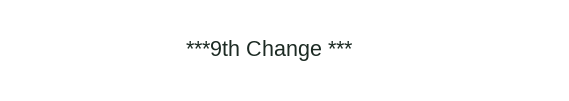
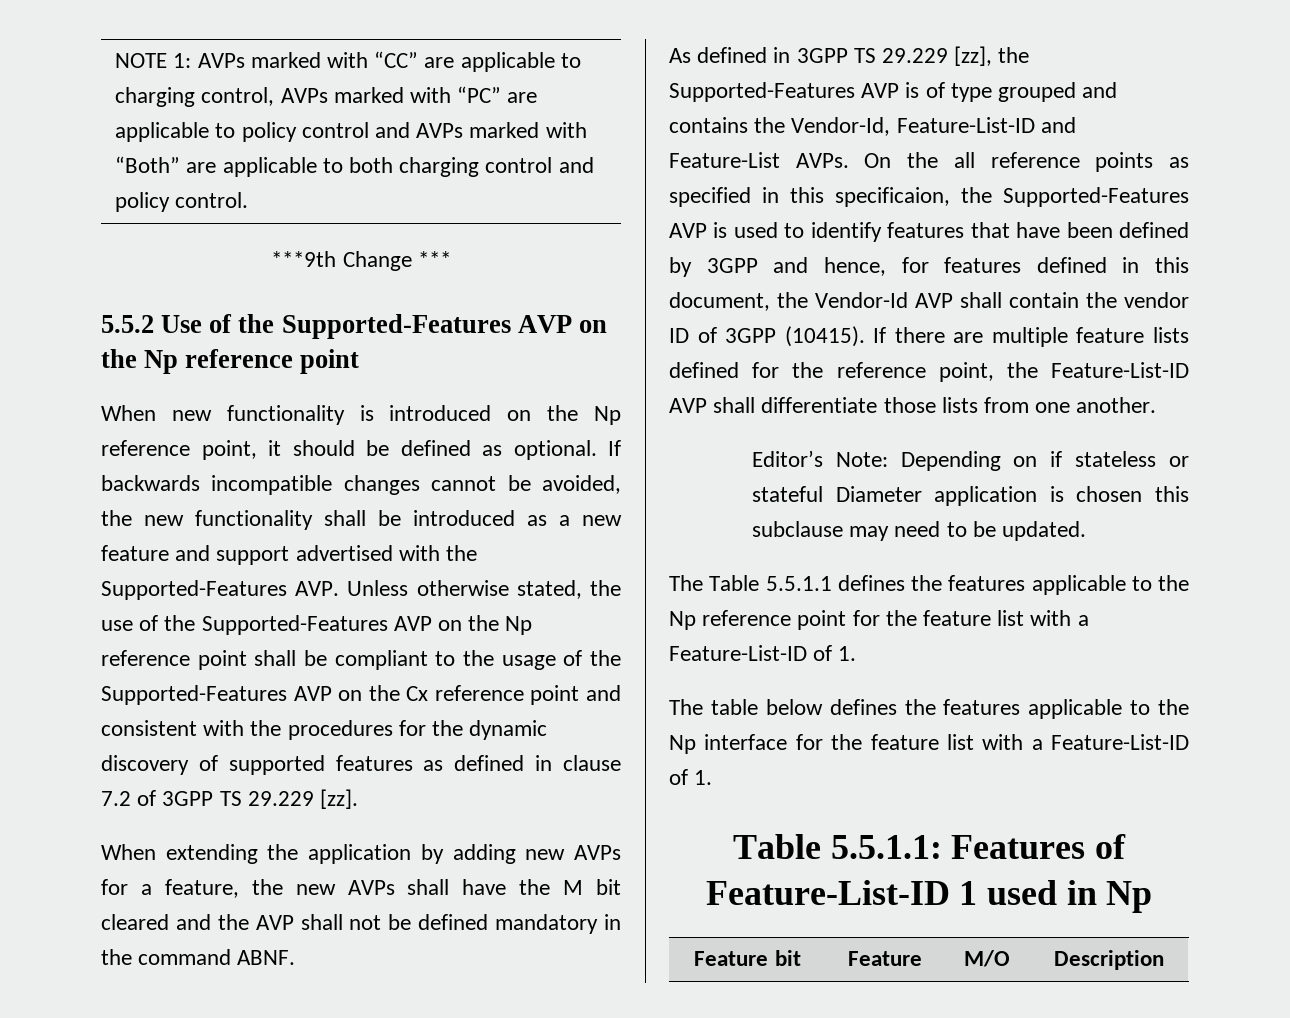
+ NOTE 1: AVPs marked with “CC” are applicable to charging control, AVPs marked with “PC” are applicable to policy control and AVPs marked with “Both” are applicable to both charging control and policy control.
  ***9th Change ***
+ 5.5.2 Use of the Supported-Features AVP on the Np reference point
+ When new functionality is introduced on the Np reference point, it should be defined as optional. If backwards incompatible changes cannot be avoided, the new functionality shall be introduced as a new feature and support advertised with the Supported-Features AVP. Unless otherwise stated, the use of the Supported-Features AVP on the Np reference point shall be compliant to the usage of the Supported-Features AVP on the Cx reference point and consistent with the procedures for the dynamic discovery of supported features as defined in clause 7.2 of 3GPP TS 29.229 [zz].
+ When extending the application by adding new AVPs for a feature, the new AVPs shall have the M bit cleared and the AVP shall not be defined mandatory in the command ABNF.
+ As defined in 3GPP TS 29.229 [zz], the Supported-Features AVP is of type grouped and contains the Vendor-Id, Feature-List-ID and Feature-List AVPs. On the all reference points as specified in this specificaion, the Supported-Features AVP is used to identify features that have been defined by 3GPP and hence, for features defined in this document, the Vendor-Id AVP shall contain the vendor ID of 3GPP (10415). If there are multiple feature lists defined for the reference point, the Feature-List-ID AVP shall differentiate those lists from one another.
+ Editor’s Note: Depending on if stateless or stateful Diameter application is chosen this subclause may need to be updated.
+ The Table 5.5.1.1 defines the features applicable to the Np reference point for the feature list with a Feature-List-ID of 1.
+ The table below defines the features applicable to the Np interface for the feature list with a Feature-List-ID of 1.
+ Table 5.5.1.1: Features of Feature-List-ID 1 used in Np
+ Feature bit | Feature | M/O | Description

